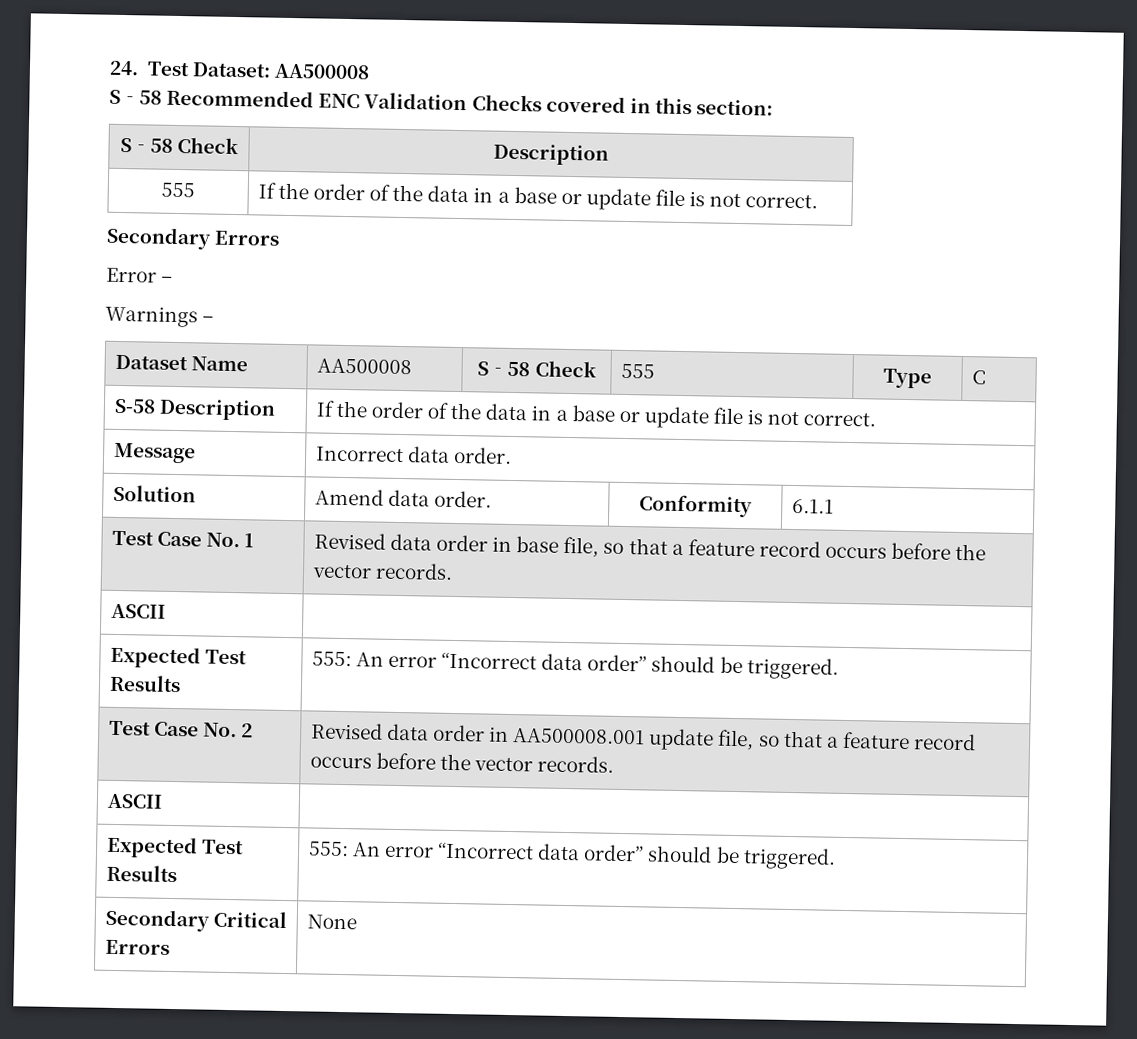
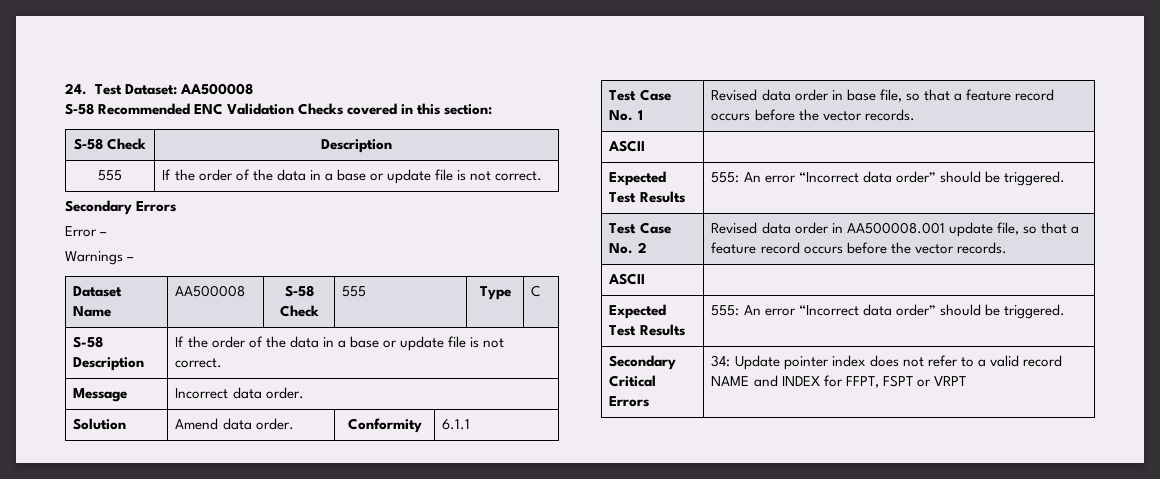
- Secondary Critical Errors | None
+ Secondary Critical Errors | 34: Update pointer index does not refer to a valid record NAME and INDEX for FFPT, FSPT or VRPT

